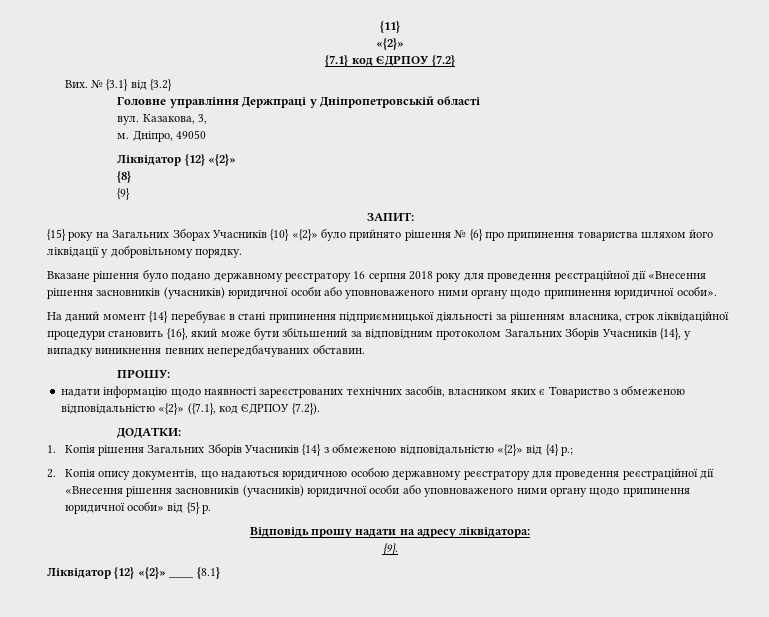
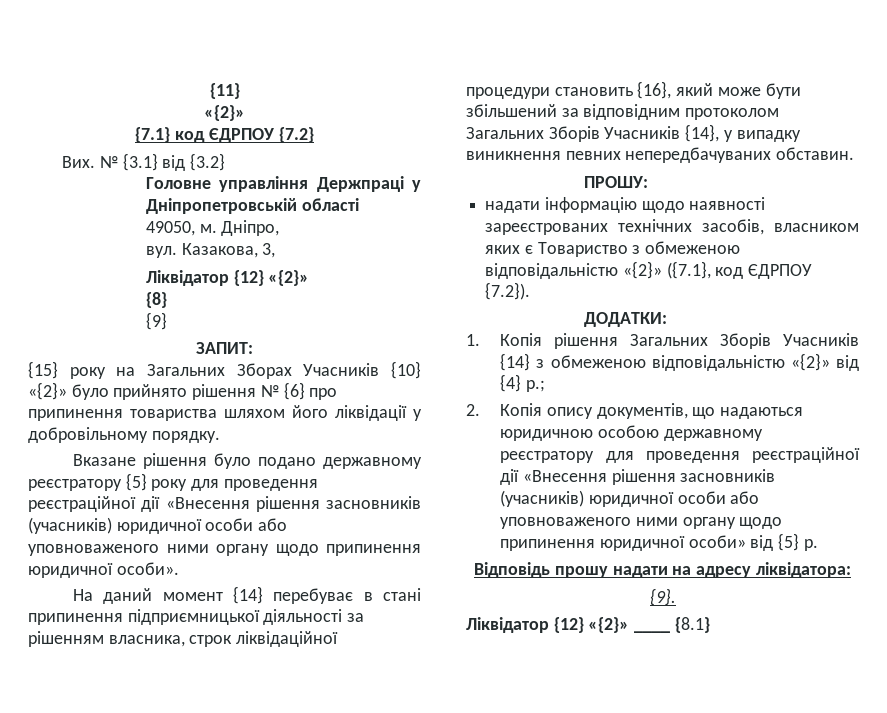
+ 49050, м. Дніпро,
- м. Дніпро, 49050
- Вказане рішення було подано державному реєстратору 16 серпня 2018 року для проведення реєстраційної дії «Внесення рішення засновників (учасників) юридичної особи або уповноваженого ними органу щодо припинення юридичної особи».
+ Вказане рішення було подано державному реєстратору {5} року для проведення реєстраційної дії «Внесення рішення засновників (учасників) юридичної особи або уповноваженого ними органу щодо припинення юридичної особи».

